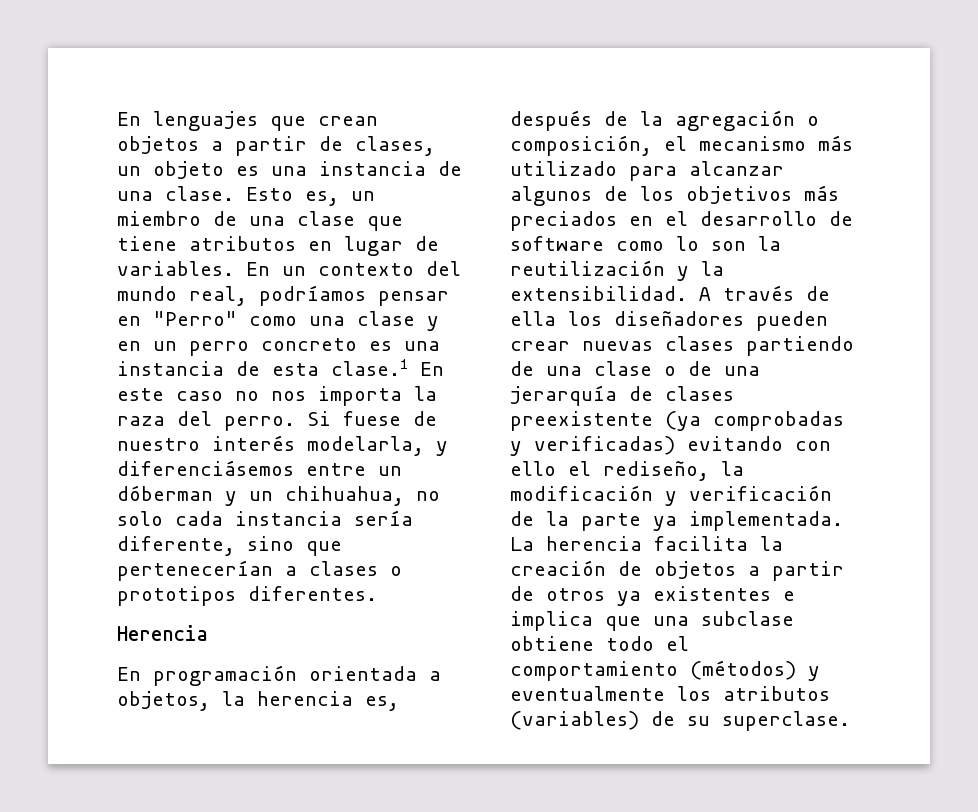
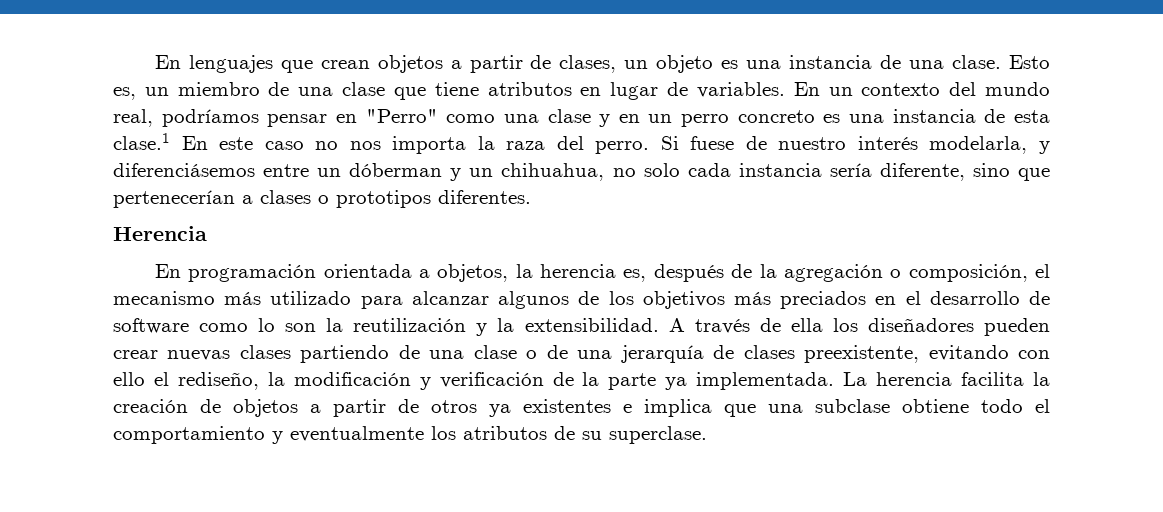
- A través de ella los diseñadores pueden crear nuevas clases partiendo de una clase o de una jerarquía de clases preexistente (ya comprobadas y verificadas) evitando con ello el rediseño, la modificación y verificación de la parte ya implementada.
+ A través de ella los diseñadores pueden crear nuevas clases partiendo de una clase o de una jerarquía de clases preexistente, evitando con ello el rediseño, la modificación y verificación de la parte ya implementada.
- La herencia facilita la creación de objetos a partir de otros ya existentes e implica que una subclase obtiene todo el comportamiento (métodos) y eventualmente los atributos (variables) de su superclase.
+ La herencia facilita la creación de objetos a partir de otros ya existentes e implica que una subclase obtiene todo el comportamiento y eventualmente los atributos de su superclase.

